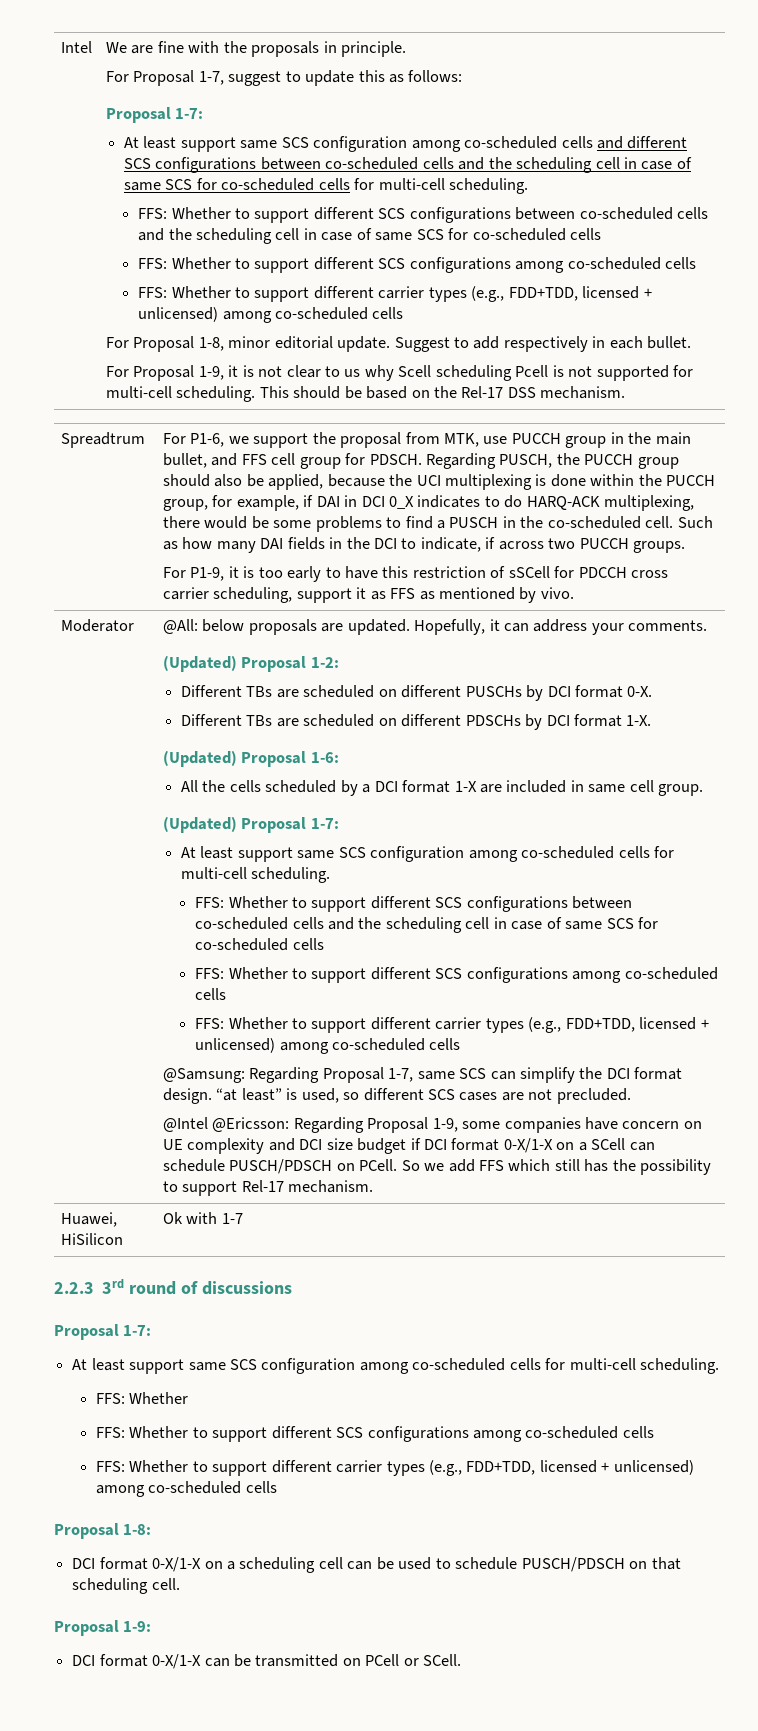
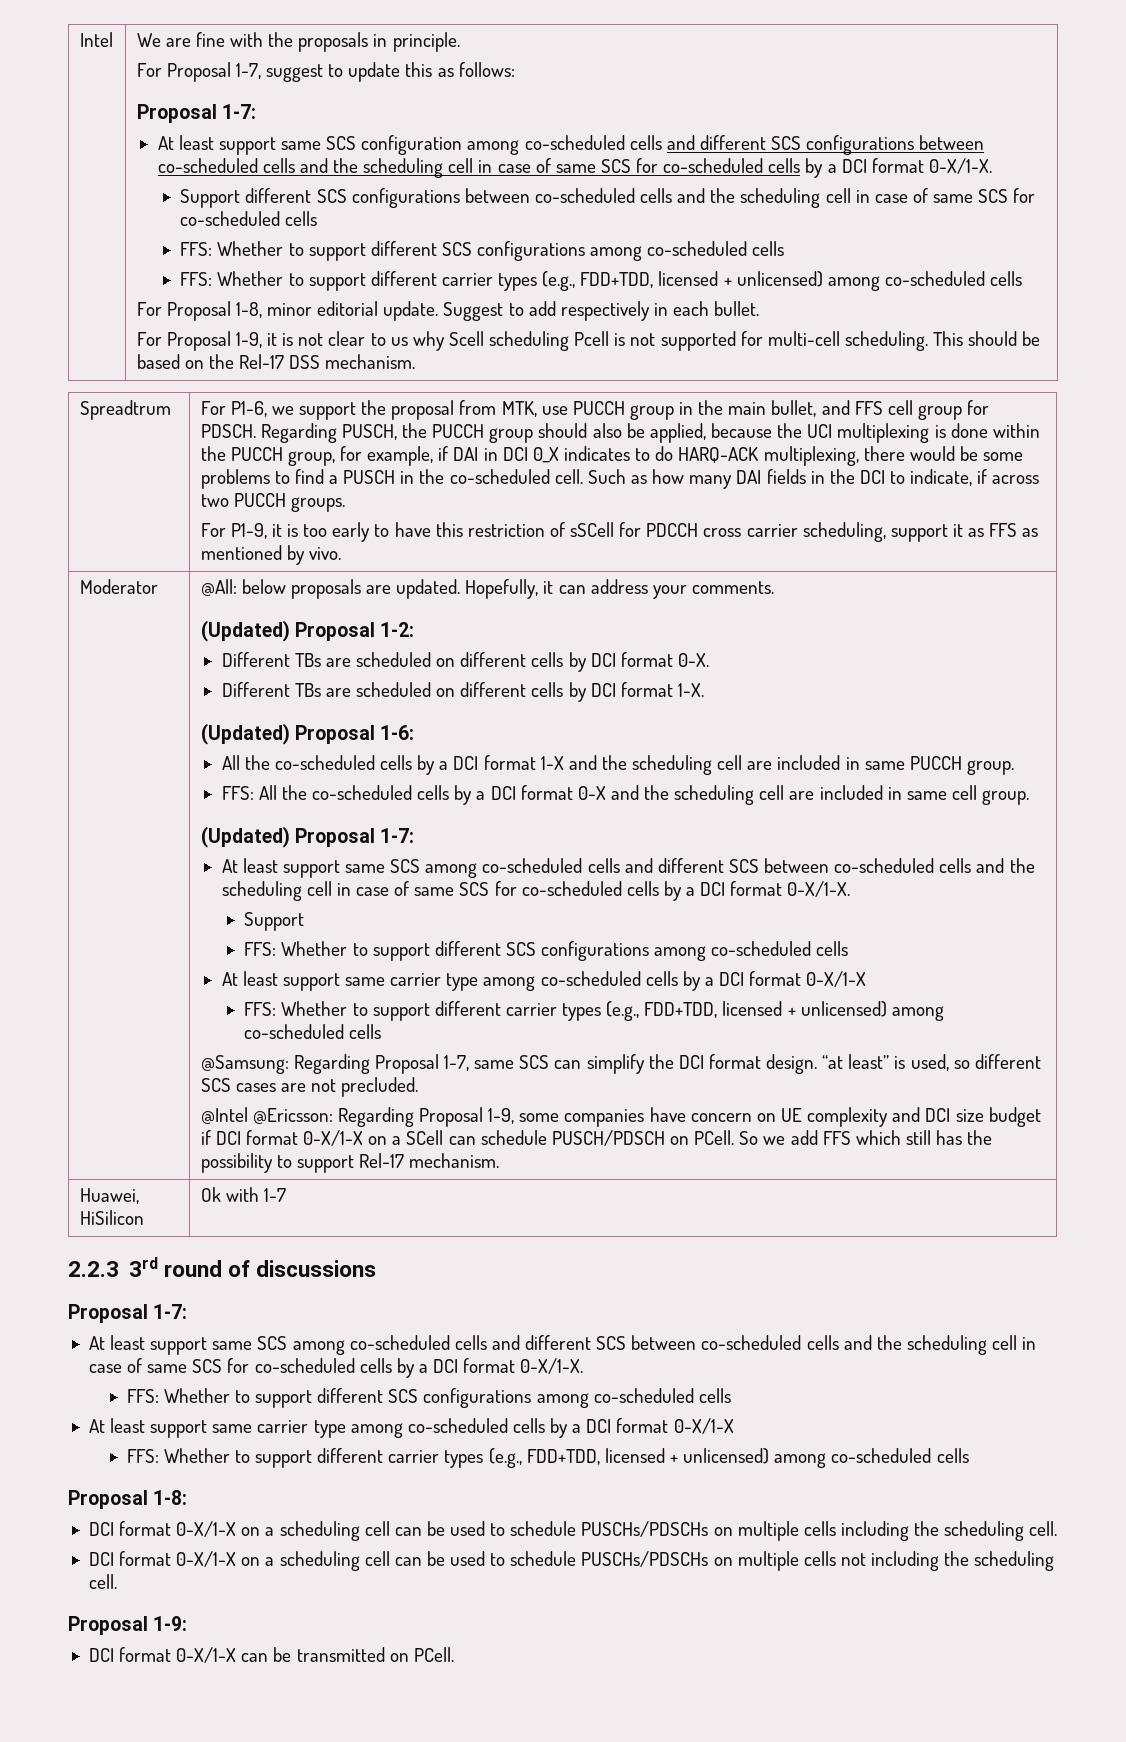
- At least support same SCS configuration among co-scheduled cells and different SCS configurations between co-scheduled cells and the scheduling cell in case of same SCS for co-scheduled cells for multi-cell scheduling.
- FFS: Whether to support different SCS configurations between co-scheduled cells and the scheduling cell in case of same SCS for co-scheduled cells
+ At least support same SCS configuration among co-scheduled cells and different SCS configurations between co-scheduled cells and the scheduling cell in case of same SCS for co-scheduled cells by a DCI format 0-X/1-X.
+ Support different SCS configurations between co-scheduled cells and the scheduling cell in case of same SCS for co-scheduled cells
- Different TBs are scheduled on different PUSCHs by DCI format 0-X.
+ Different TBs are scheduled on different cells by DCI format 0-X.
- Different TBs are scheduled on different PDSCHs by DCI format 1-X.
+ Different TBs are scheduled on different cells by DCI format 1-X.
- All the cells scheduled by a DCI format 1-X are included in same cell group.
+ All the co-scheduled cells by a DCI format 1-X and the scheduling cell are included in same PUCCH group.
+ FFS: All the co-scheduled cells by a DCI format 0-X and the scheduling cell are included in same cell group.
  (Updated) Proposal 1-7:
- At least support same SCS configuration among co-scheduled cells for multi-cell scheduling.
- FFS: Whether to support different SCS configurations between co-scheduled cells and the scheduling cell in case of same SCS for co-scheduled cells
+ At least support same SCS among co-scheduled cells and different SCS between co-scheduled cells and the scheduling cell in case of same SCS for co-scheduled cells by a DCI format 0-X/1-X.
+ Support
  FFS: Whether to support different SCS configurations among co-scheduled cells
+ At least support same carrier type among co-scheduled cells by a DCI format 0-X/1-X
  2.2.3 3rd round of discussions
  Proposal 1-7:
- At least support same SCS configuration among co-scheduled cells for multi-cell scheduling.
- FFS: Whether
+ At least support same SCS among co-scheduled cells and different SCS between co-scheduled cells and the scheduling cell in case of same SCS for co-scheduled cells by a DCI format 0-X/1-X.
  FFS: Whether to support different SCS configurations among co-scheduled cells
+ At least support same carrier type among co-scheduled cells by a DCI format 0-X/1-X
- DCI format 0-X/1-X on a scheduling cell can be used to schedule PUSCH/PDSCH on that scheduling cell.
+ DCI format 0-X/1-X on a scheduling cell can be used to schedule PUSCHs/PDSCHs on multiple cells including the scheduling cell.
+ DCI format 0-X/1-X on a scheduling cell can be used to schedule PUSCHs/PDSCHs on multiple cells not including the scheduling cell.
- DCI format 0-X/1-X can be transmitted on PCell or SCell.
+ DCI format 0-X/1-X can be transmitted on PCell.

